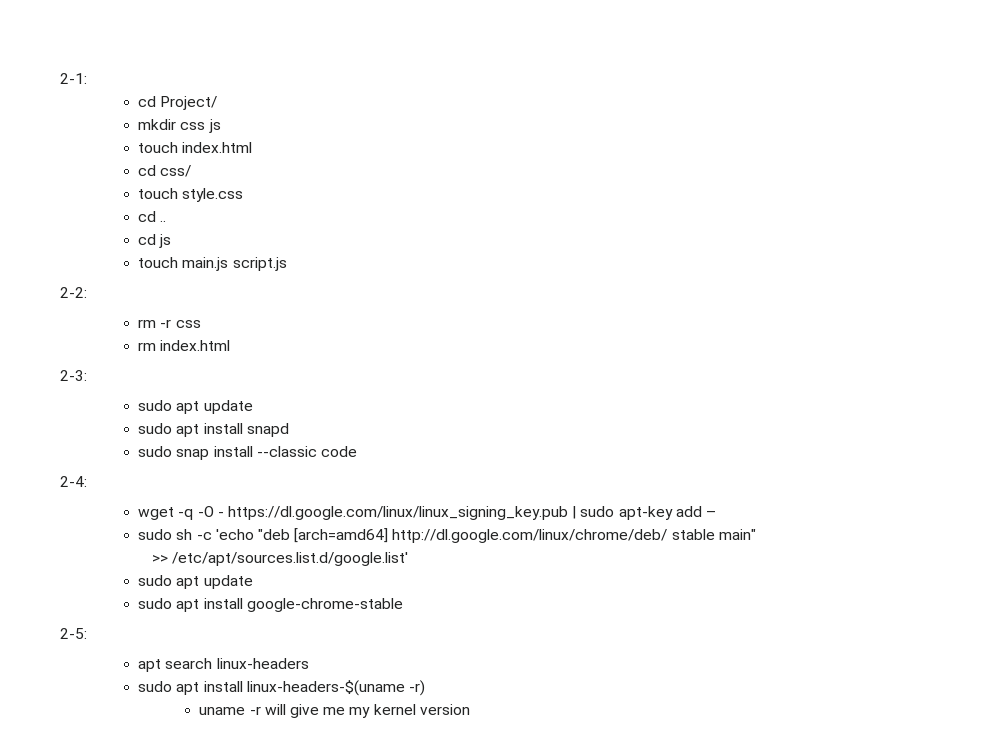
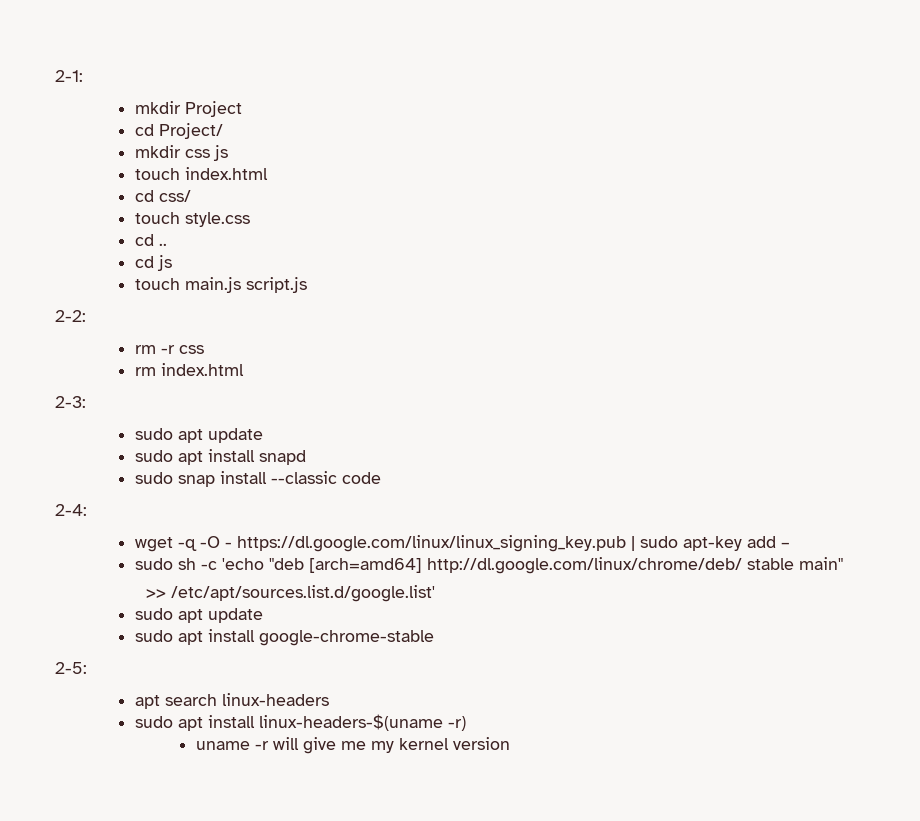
+ mkdir Project

